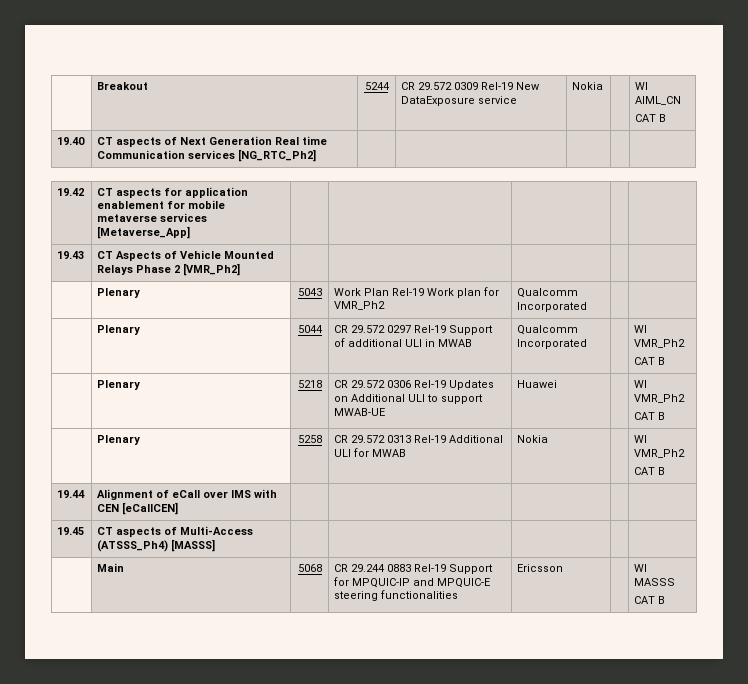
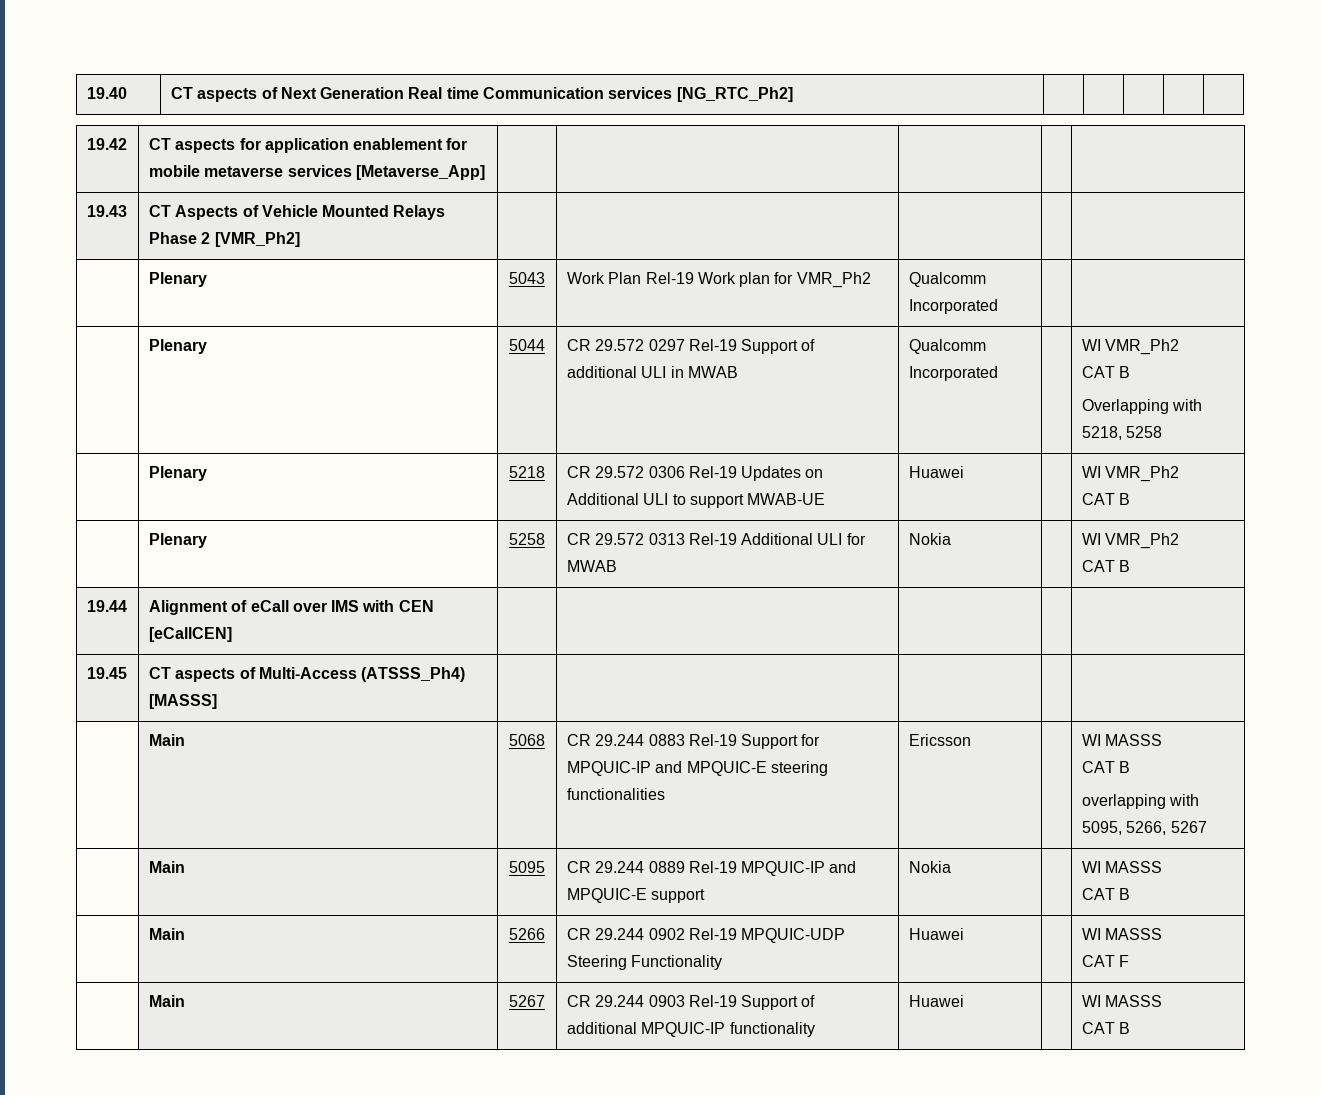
- | Breakout | 5244 | CR 29.572 0309 Rel-19 New DataExposure service | Nokia | | WI AIML_CN
- CAT B
  | Plenary | 5044 | CR 29.572 0297 Rel-19 Support of additional ULI in MWAB | Qualcomm Incorporated | | WI VMR_Ph2
  CAT B
+ Overlapping with 5218, 5258
  | Main | 5068 | CR 29.244 0883 Rel-19 Support for MPQUIC-IP and MPQUIC-E steering functionalities | Ericsson | | WI MASSS
+ CAT B
+ overlapping with 5095, 5266, 5267
+ | Main | 5095 | CR 29.244 0889 Rel-19 MPQUIC-IP and MPQUIC-E support | Nokia | | WI MASSS
+ CAT B
+ | Main | 5266 | CR 29.244 0902 Rel-19 MPQUIC-UDP Steering Functionality | Huawei | | WI MASSS
+ CAT F
+ | Main | 5267 | CR 29.244 0903 Rel-19 Support of additional MPQUIC-IP functionality | Huawei | | WI MASSS

